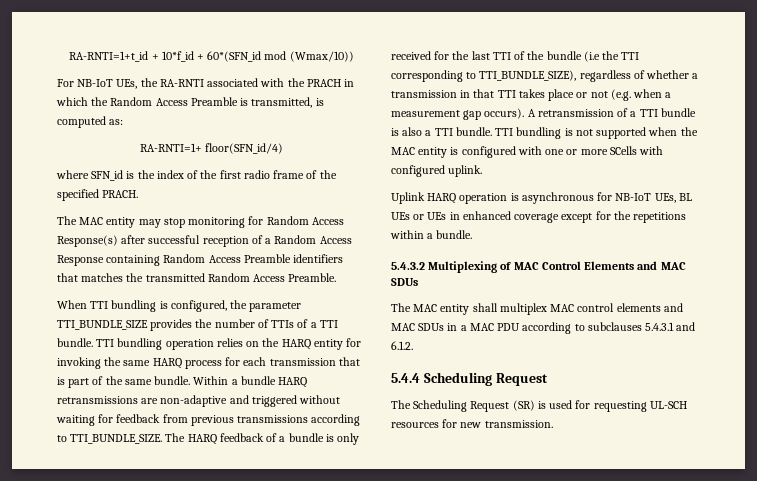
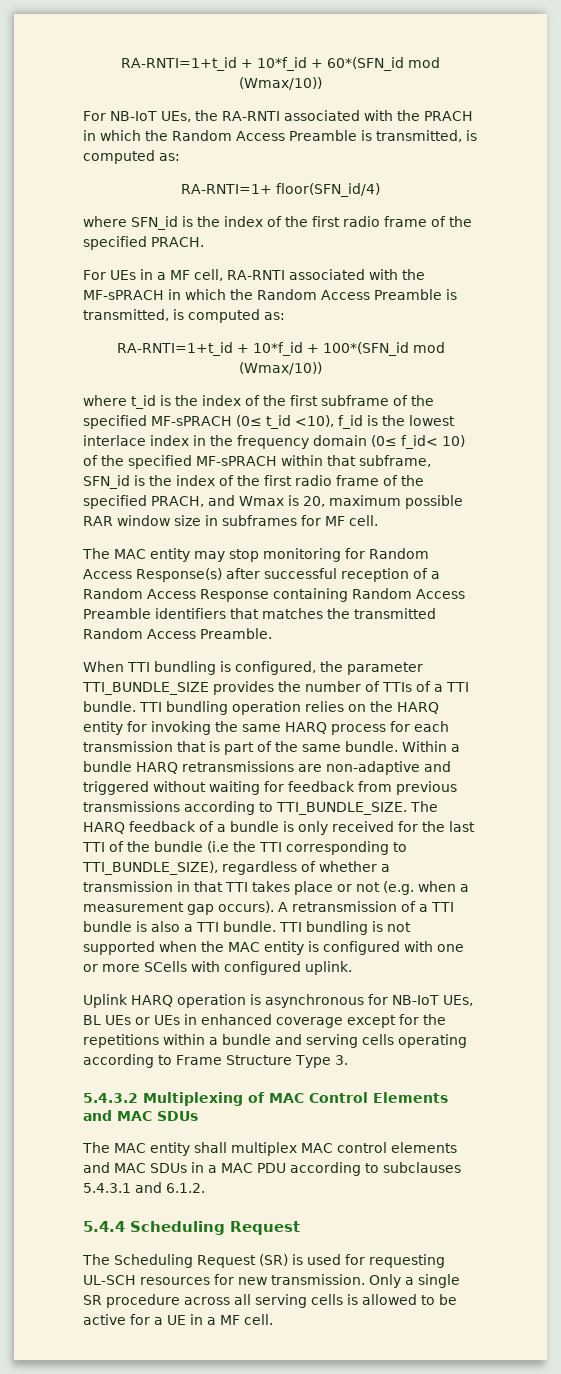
+ For UEs in a MF cell, RA-RNTI associated with the MF-sPRACH in which the Random Access Preamble is transmitted, is computed as:
+ RA-RNTI=1+t_id + 10*f_id + 100*(SFN_id mod (Wmax/10))
+ where t_id is the index of the first subframe of the specified MF-sPRACH (0≤ t_id <10), f_id is the lowest interlace index in the frequency domain (0≤ f_id< 10) of the specified MF-sPRACH within that subframe, SFN_id is the index of the first radio frame of the specified PRACH, and Wmax is 20, maximum possible RAR window size in subframes for MF cell.
- Uplink HARQ operation is asynchronous for NB-IoT UEs, BL UEs or UEs in enhanced coverage except for the repetitions within a bundle.
+ Uplink HARQ operation is asynchronous for NB-IoT UEs, BL UEs or UEs in enhanced coverage except for the repetitions within a bundle and serving cells operating according to Frame Structure Type 3.
+ Only a single SR procedure across all serving cells is allowed to be active for a UE in a MF cell.

